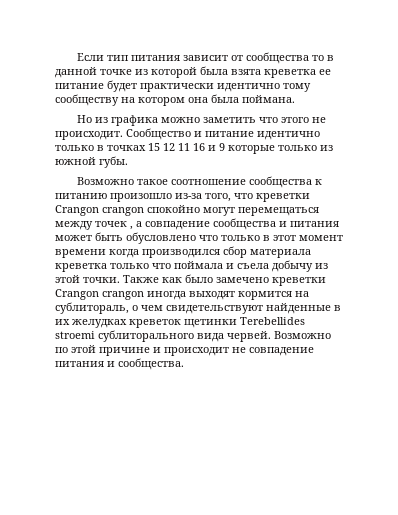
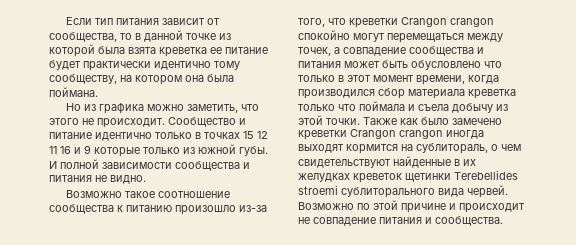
- Если тип питания зависит от сообщества то в данной точке из которой была взята креветка ее питание будет практически идентично тому сообществу на котором она была поймана.
+ Если тип питания зависит от сообщества, то в данной точке из которой была взята креветка ее питание будет практически идентично тому сообществу, на котором она была поймана.
- Но из графика можно заметить что этого не происходит.
+ Но из графика можно заметить, что этого не происходит.
+ И полной зависимости сообщества и питания не видно.
- Возможно такое соотношение сообщества к питанию произошло из-за того, что креветки Crangon crangon спокойно могут перемещаться между точек , а совпадение сообщества и питания может быть обусловлено что только в этот момент времени когда производился сбор материала креветка только что поймала и съела добычу из этой точки.
+ Возможно такое соотношение сообщества к питанию произошло из-за того, что креветки Crangon crangon спокойно могут перемещаться между точек, а совпадение сообщества и питания может быть обусловлено что только в этот момент времени, когда производился сбор материала креветка только что поймала и съела добычу из этой точки.

